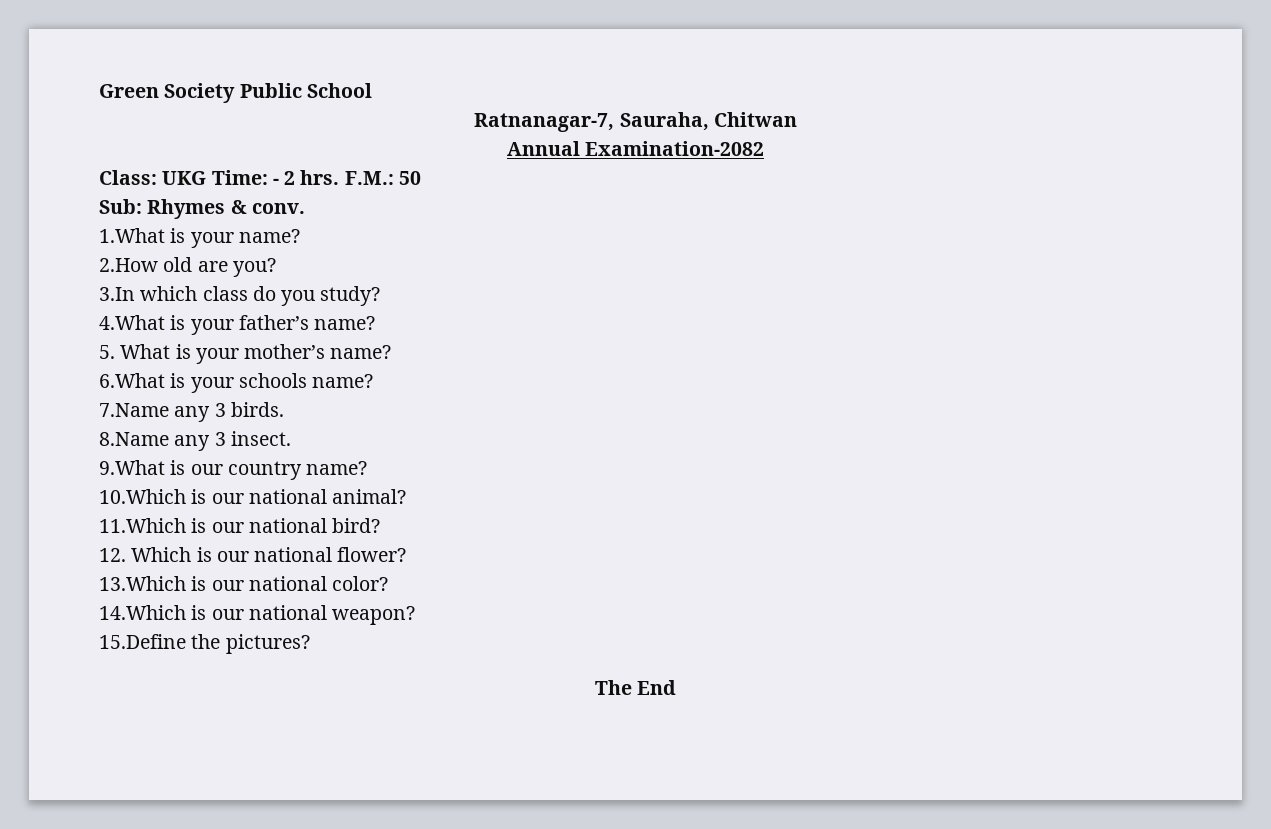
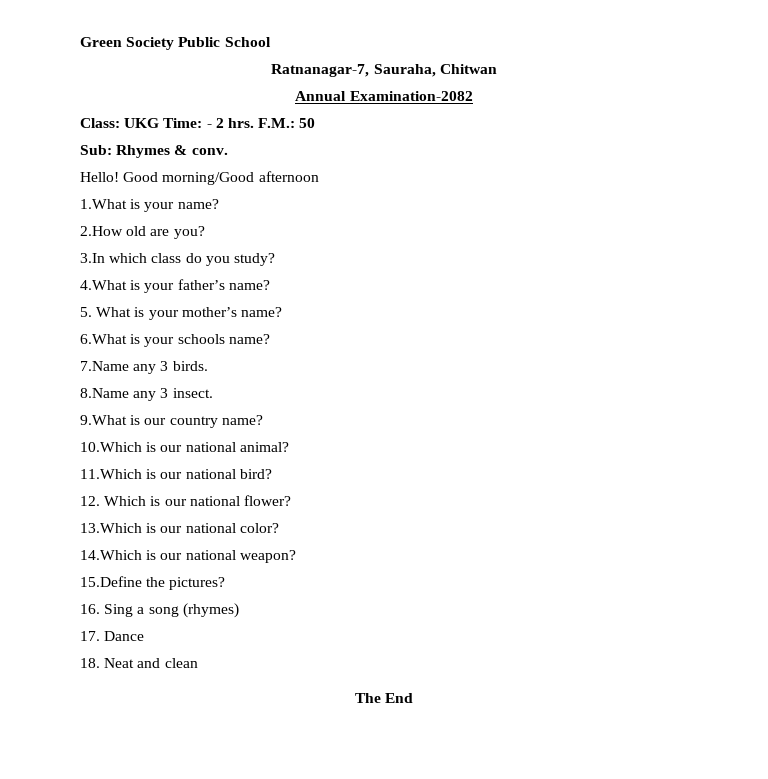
+ Hello! Good morning/Good afternoon
+ 16. Sing a song (rhymes)
+ 17. Dance
+ 18. Neat and clean

